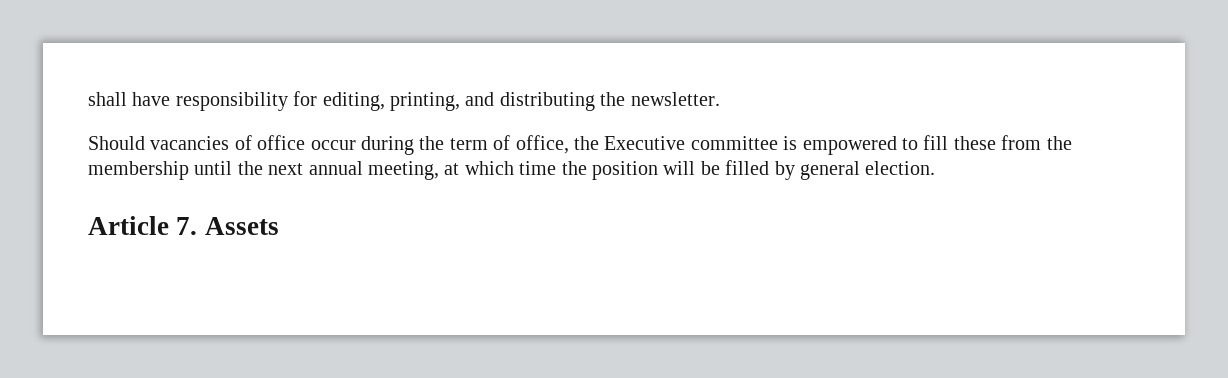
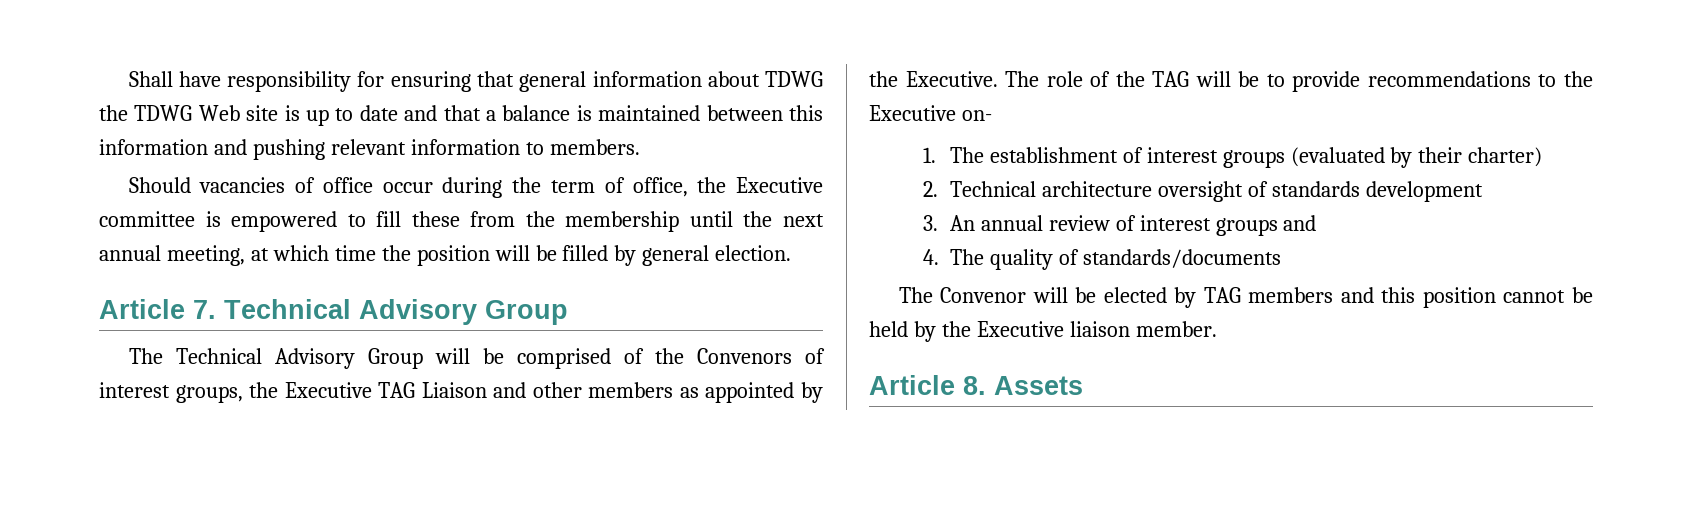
- shall have responsibility for editing, printing, and distributing the newsletter.
+ Shall have responsibility for ensuring that general information about TDWG the TDWG Web site is up to date and that a balance is maintained between this information and pushing relevant information to members.
- Article 7. Assets
+ Article 7. Technical Advisory Group
+ The Technical Advisory Group will be comprised of the Convenors of interest groups, the Executive TAG Liaison and other members as appointed by the Executive. The role of the TAG will be to provide recommendations to the Executive on-
+ 1. The establishment of interest groups (evaluated by their charter)
+ 2. Technical architecture oversight of standards development
+ 3. An annual review of interest groups and
+ 4. The quality of standards/documents
+ The Convenor will be elected by TAG members and this position cannot be held by the Executive liaison member.
+ Article 8. Assets

